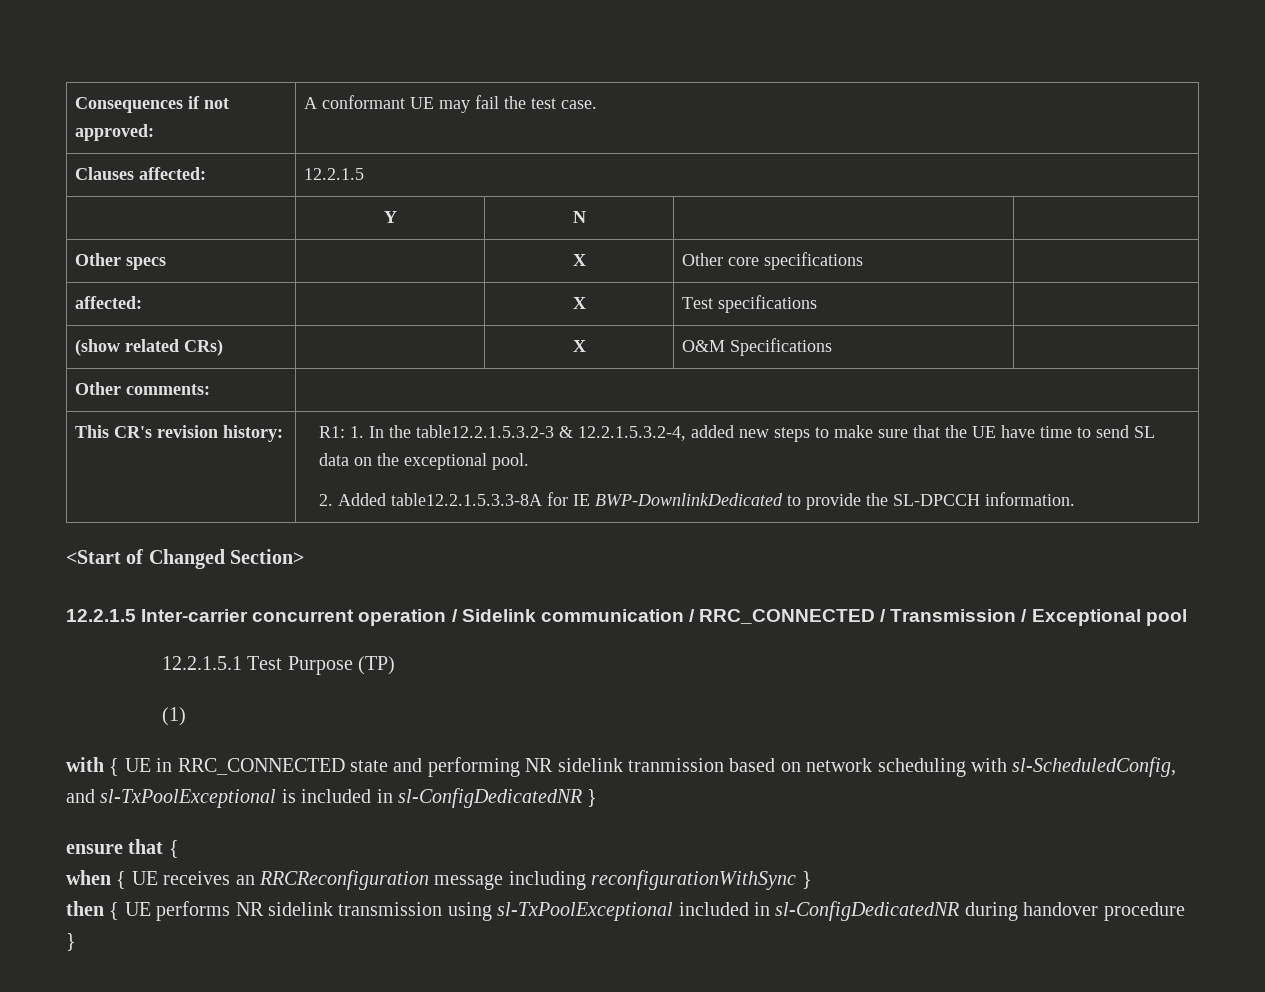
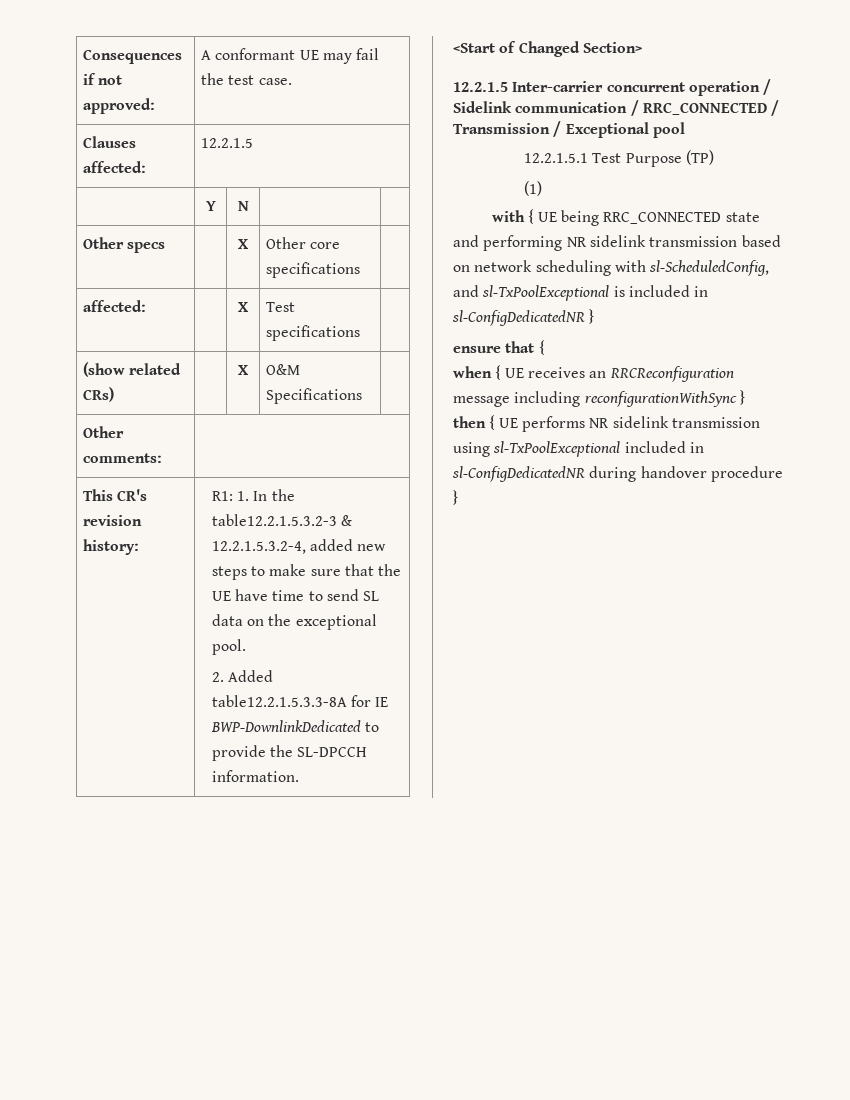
- with { UE in RRC_CONNECTED state and performing NR sidelink tranmission based on network scheduling with sl-ScheduledConfig, and sl-TxPoolExceptional is included in sl-ConfigDedicatedNR }
+ with { UE being RRC_CONNECTED state and performing NR sidelink transmission based on network scheduling with sl-ScheduledConfig, and sl-TxPoolExceptional is included in sl-ConfigDedicatedNR }

